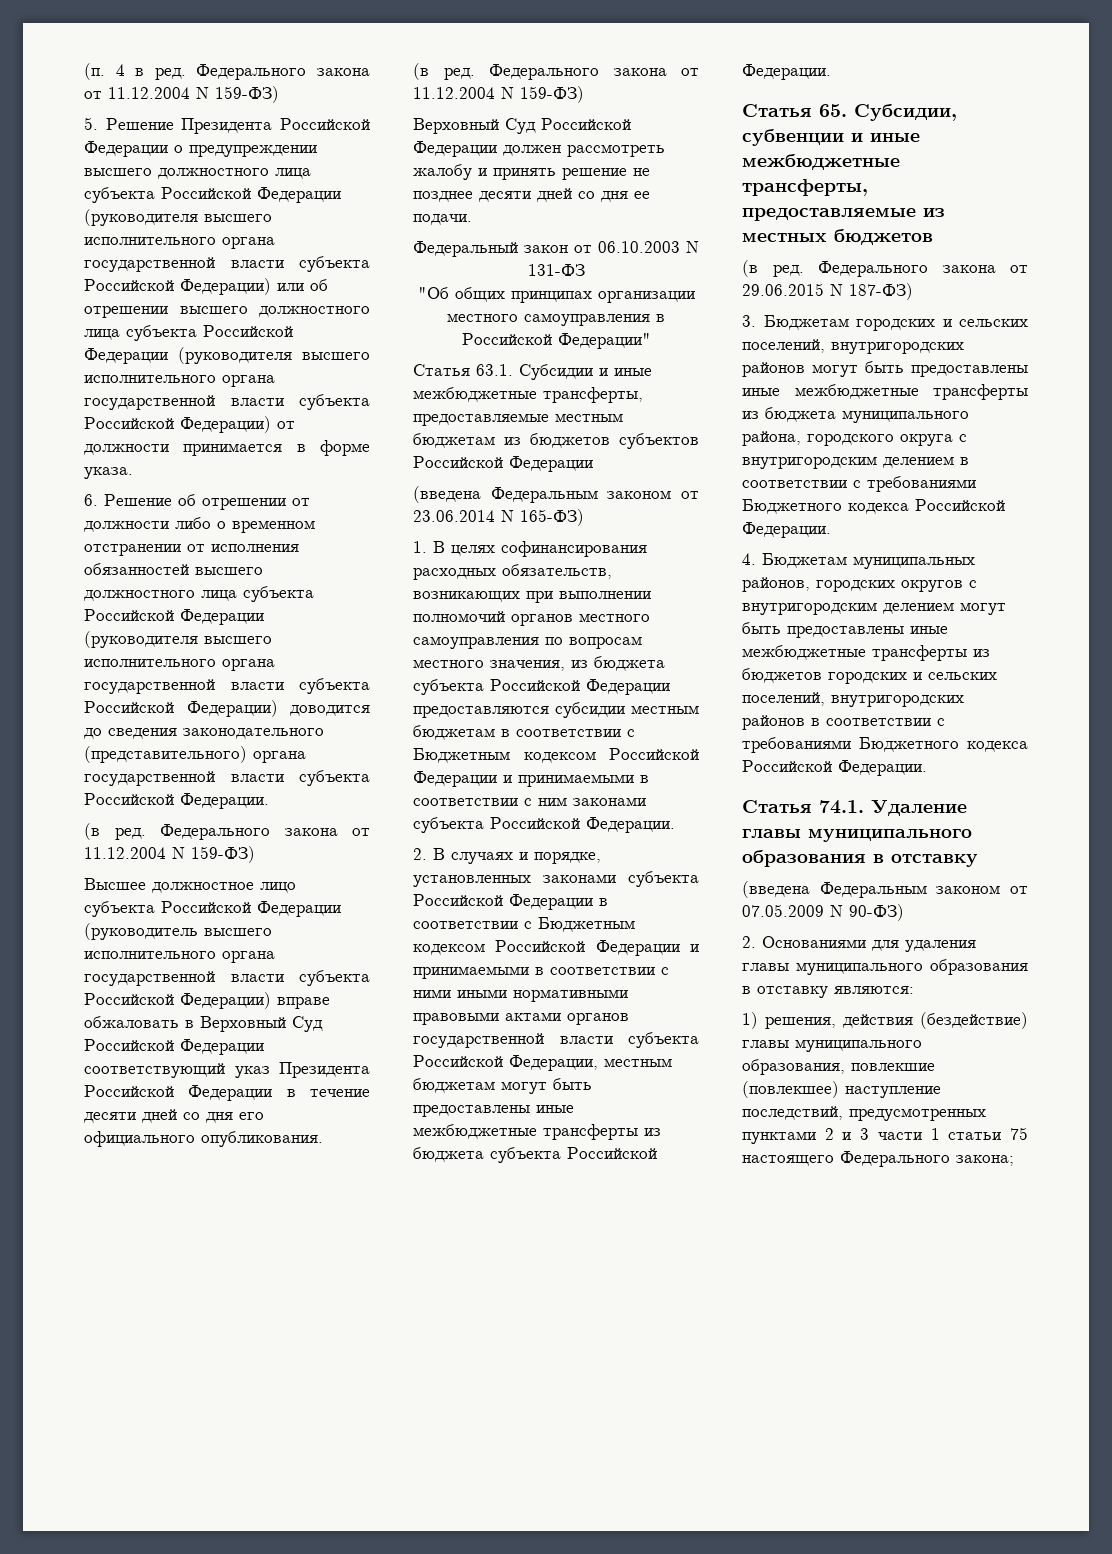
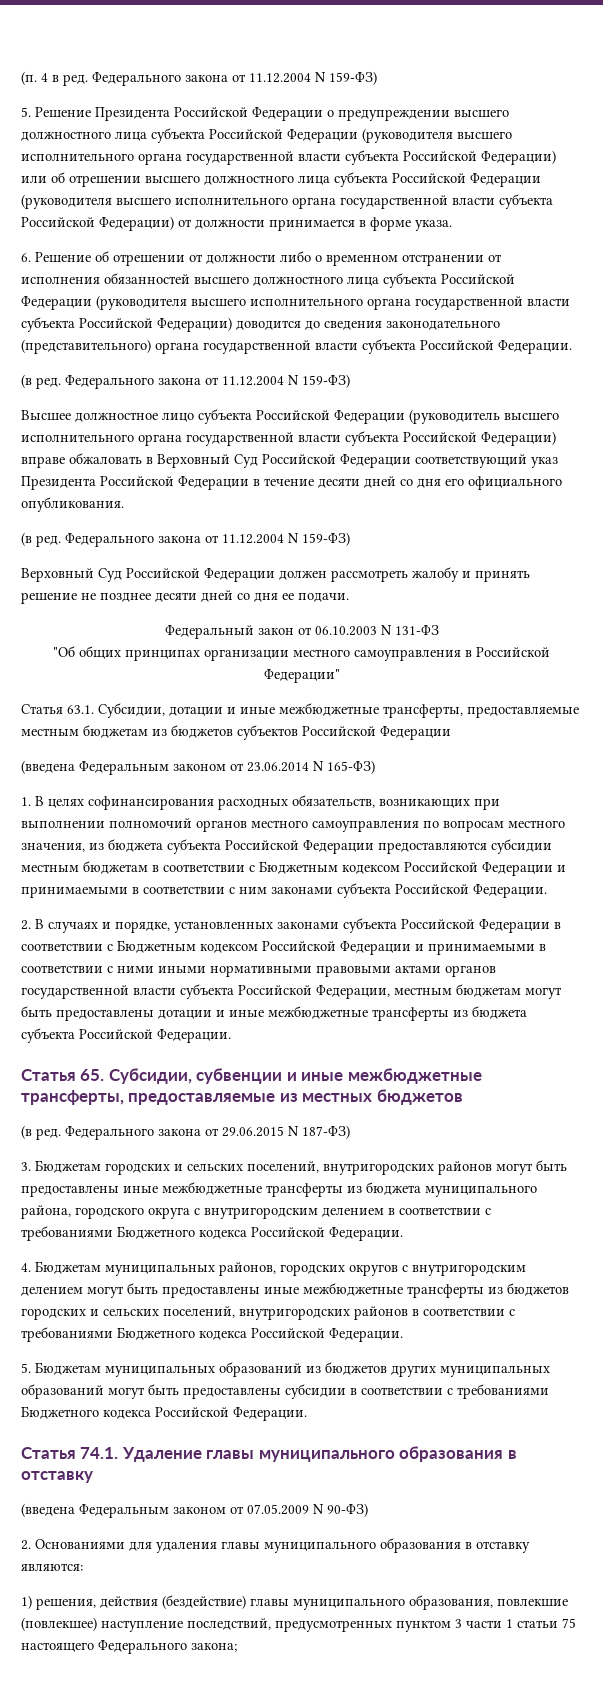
- Статья 63.1. Субсидии и иные межбюджетные трансферты, предоставляемые местным бюджетам из бюджетов субъектов Российской Федерации
+ Статья 63.1. Субсидии, дотации и иные межбюджетные трансферты, предоставляемые местным бюджетам из бюджетов субъектов Российской Федерации
- 2. В случаях и порядке, установленных законами субъекта Российской Федерации в соответствии с Бюджетным кодексом Российской Федерации и принимаемыми в соответствии с ними иными нормативными правовыми актами органов государственной власти субъекта Российской Федерации, местным бюджетам могут быть предоставлены иные межбюджетные трансферты из бюджета субъекта Российской Федерации.
+ 2. В случаях и порядке, установленных законами субъекта Российской Федерации в соответствии с Бюджетным кодексом Российской Федерации и принимаемыми в соответствии с ними иными нормативными правовыми актами органов государственной власти субъекта Российской Федерации, местным бюджетам могут быть предоставлены дотации и иные межбюджетные трансферты из бюджета субъекта Российской Федерации.
+ 5. Бюджетам муниципальных образований из бюджетов других муниципальных образований могут быть предоставлены субсидии в соответствии с требованиями Бюджетного кодекса Российской Федерации.
- 1) решения, действия (бездействие) главы муниципального образования, повлекшие (повлекшее) наступление последствий, предусмотренных пунктами 2 и 3 части 1 статьи 75 настоящего Федерального закона;
+ 1) решения, действия (бездействие) главы муниципального образования, повлекшие (повлекшее) наступление последствий, предусмотренных пунктом 3 части 1 статьи 75 настоящего Федерального закона;

